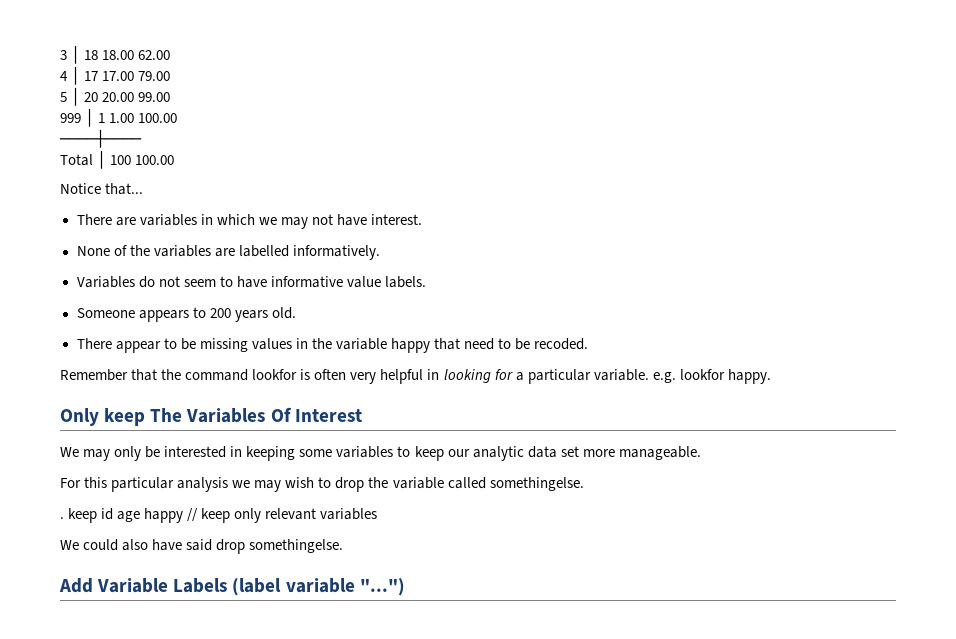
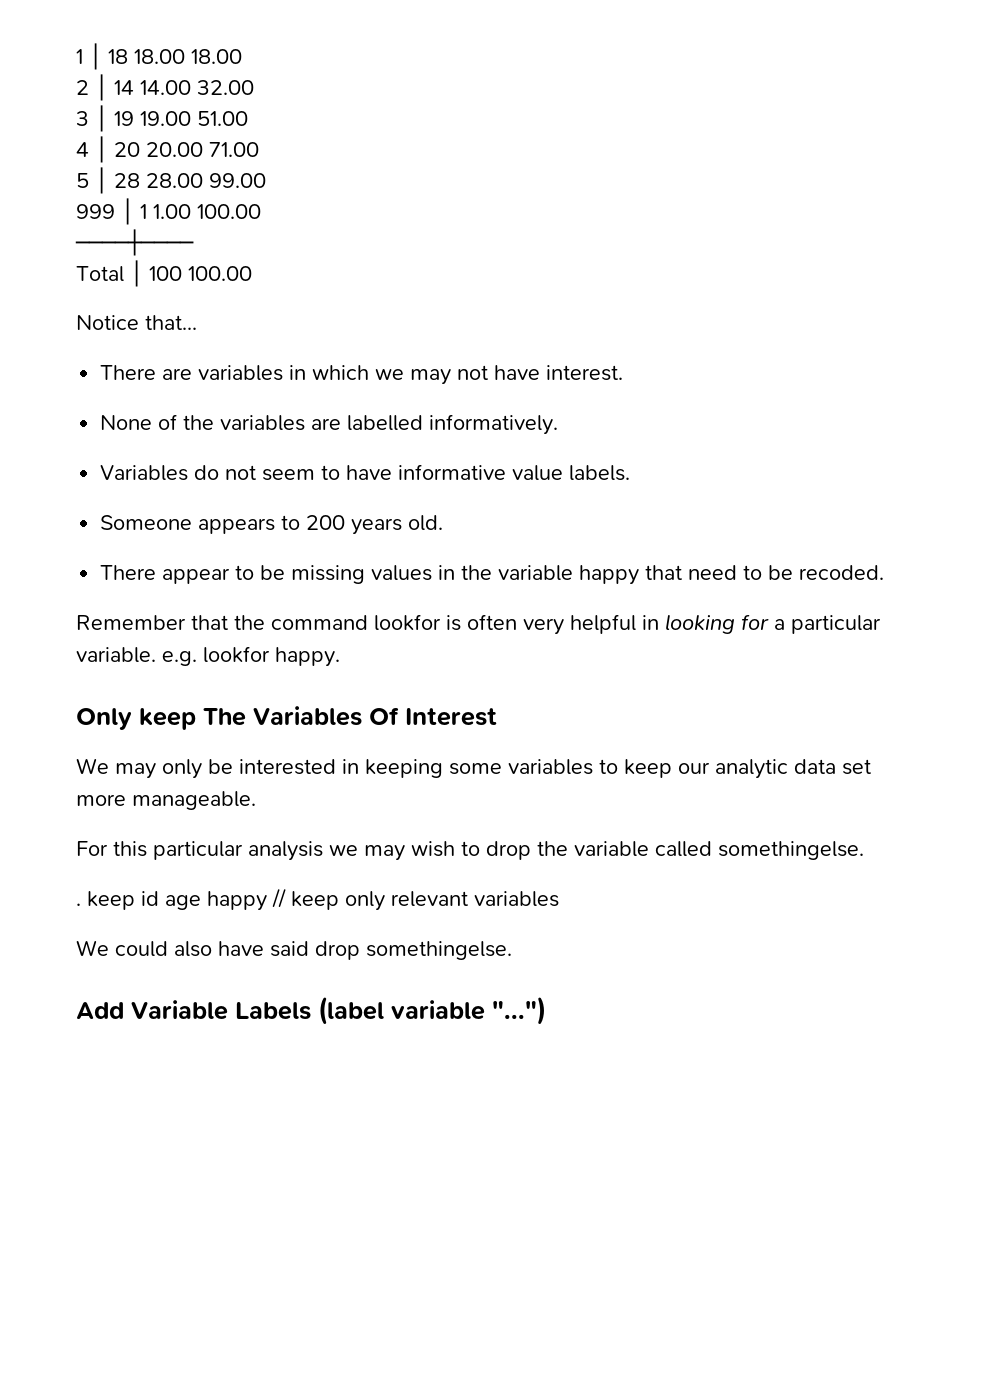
- 3 │ 18 18.00 62.00
+ 1 │ 18 18.00 18.00
+ 2 │ 14 14.00 32.00
+ 3 │ 19 19.00 51.00
- 4 │ 17 17.00 79.00
+ 4 │ 20 20.00 71.00
- 5 │ 20 20.00 99.00
+ 5 │ 28 28.00 99.00

